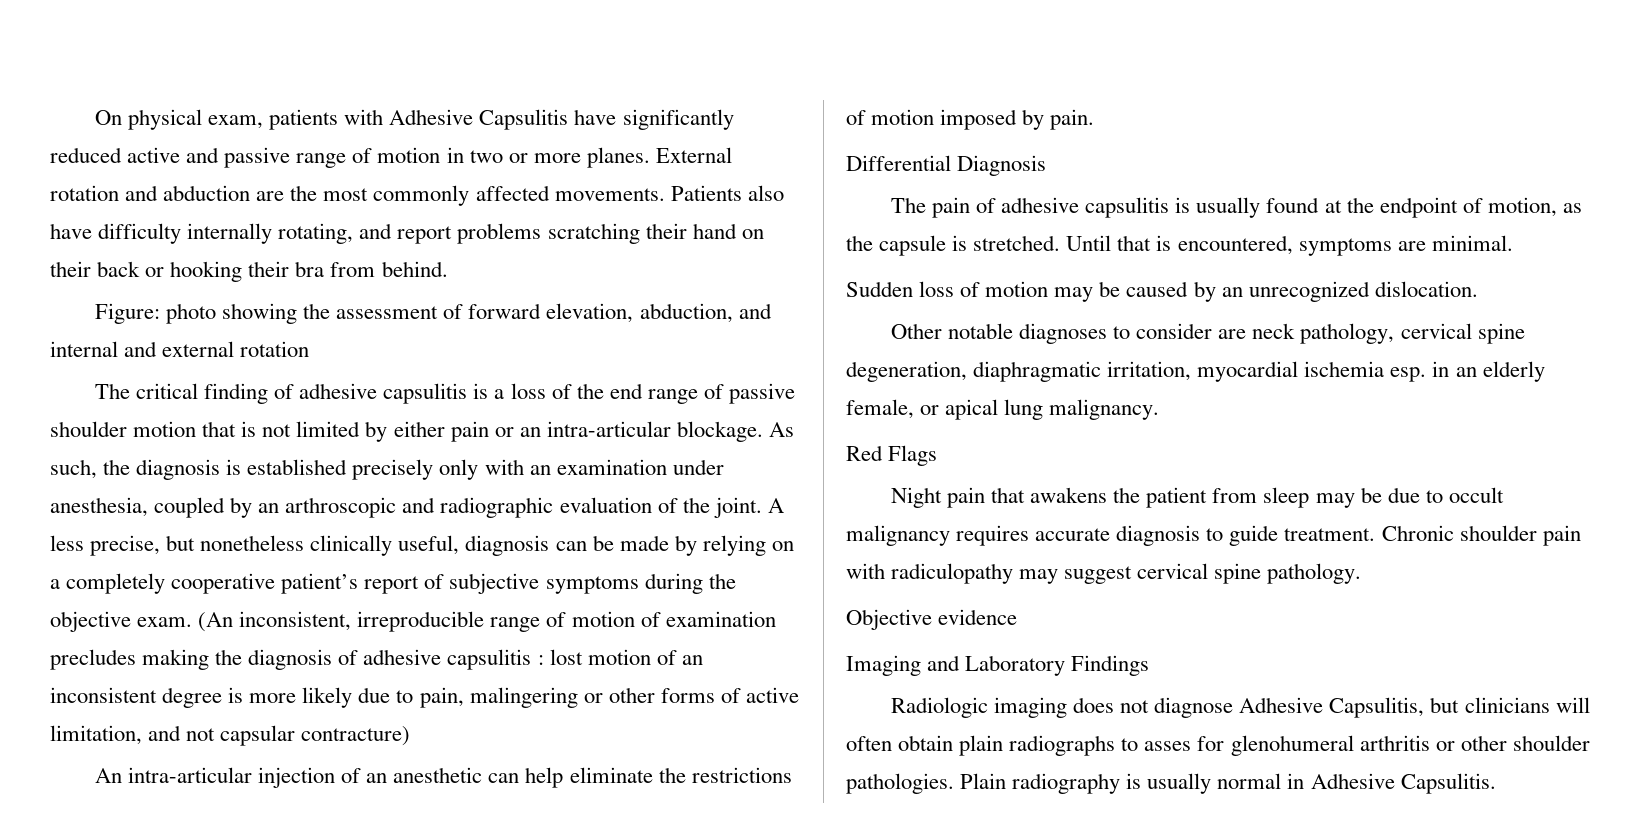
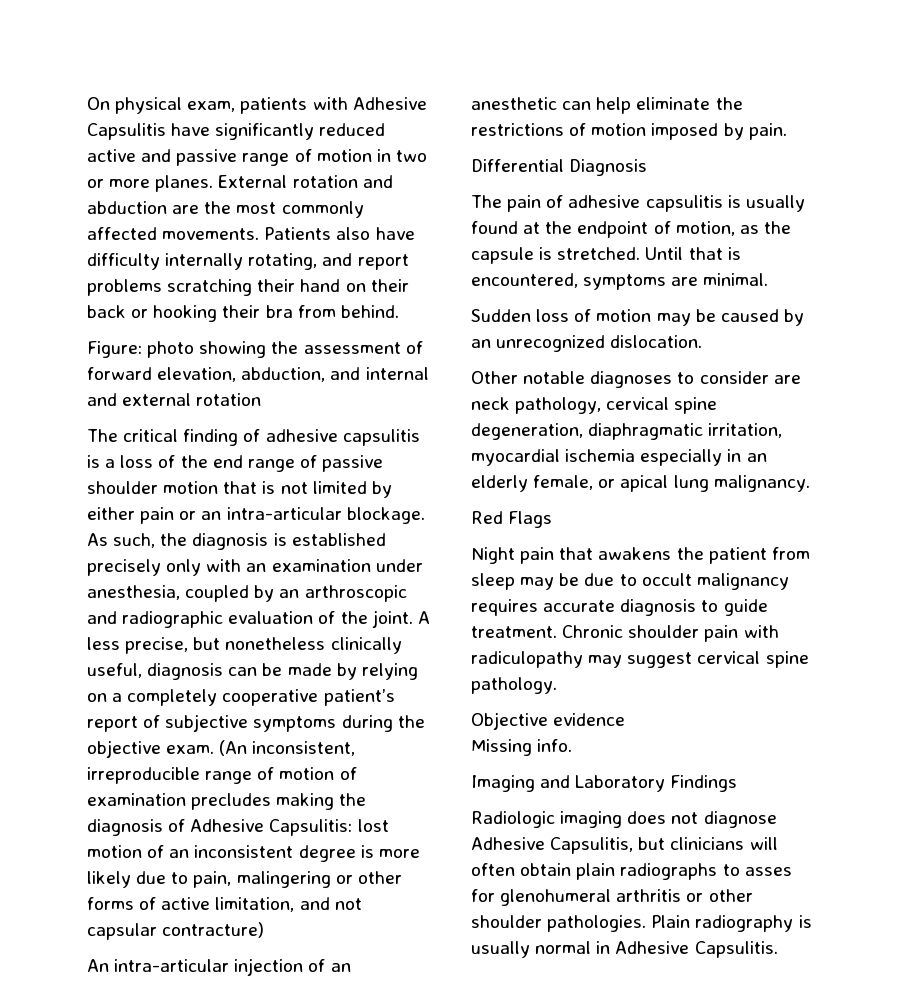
- (An inconsistent, irreproducible range of motion of examination precludes making the diagnosis of adhesive capsulitis : lost motion of an inconsistent degree is more likely due to pain, malingering or other forms of active limitation, and not capsular contracture)
+ (An inconsistent, irreproducible range of motion of examination precludes making the diagnosis of Adhesive Capsulitis: lost motion of an inconsistent degree is more likely due to pain, malingering or other forms of active limitation, and not capsular contracture)
- Other notable diagnoses to consider are neck pathology, cervical spine degeneration, diaphragmatic irritation, myocardial ischemia esp. in an elderly female, or apical lung malignancy.
+ Other notable diagnoses to consider are neck pathology, cervical spine degeneration, diaphragmatic irritation, myocardial ischemia especially in an elderly female, or apical lung malignancy.
+ Missing info.

